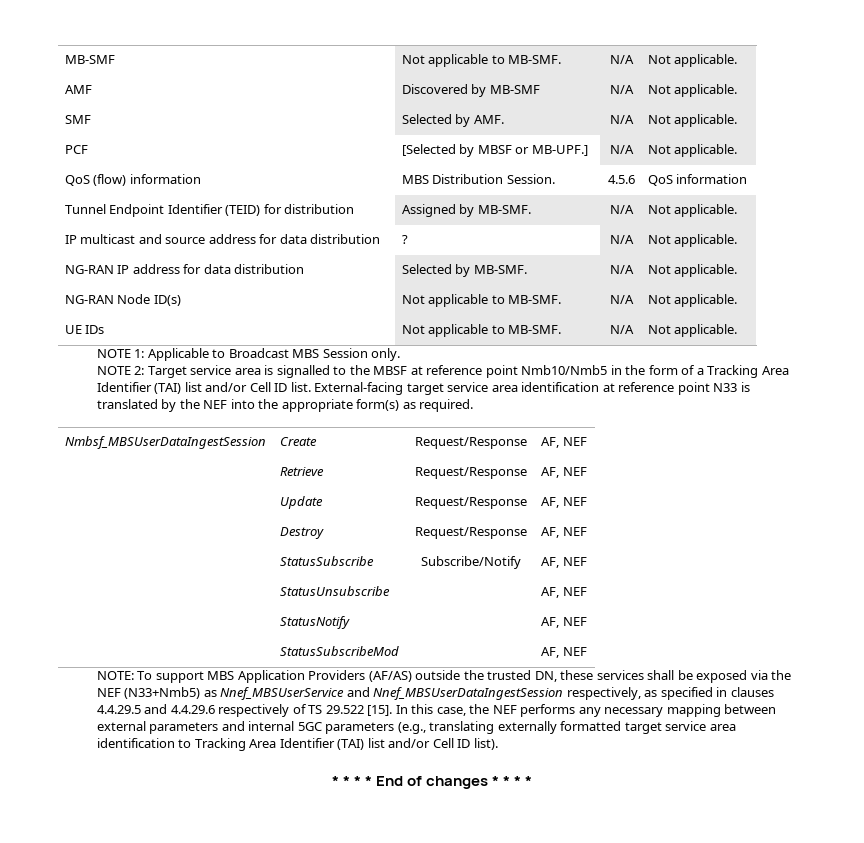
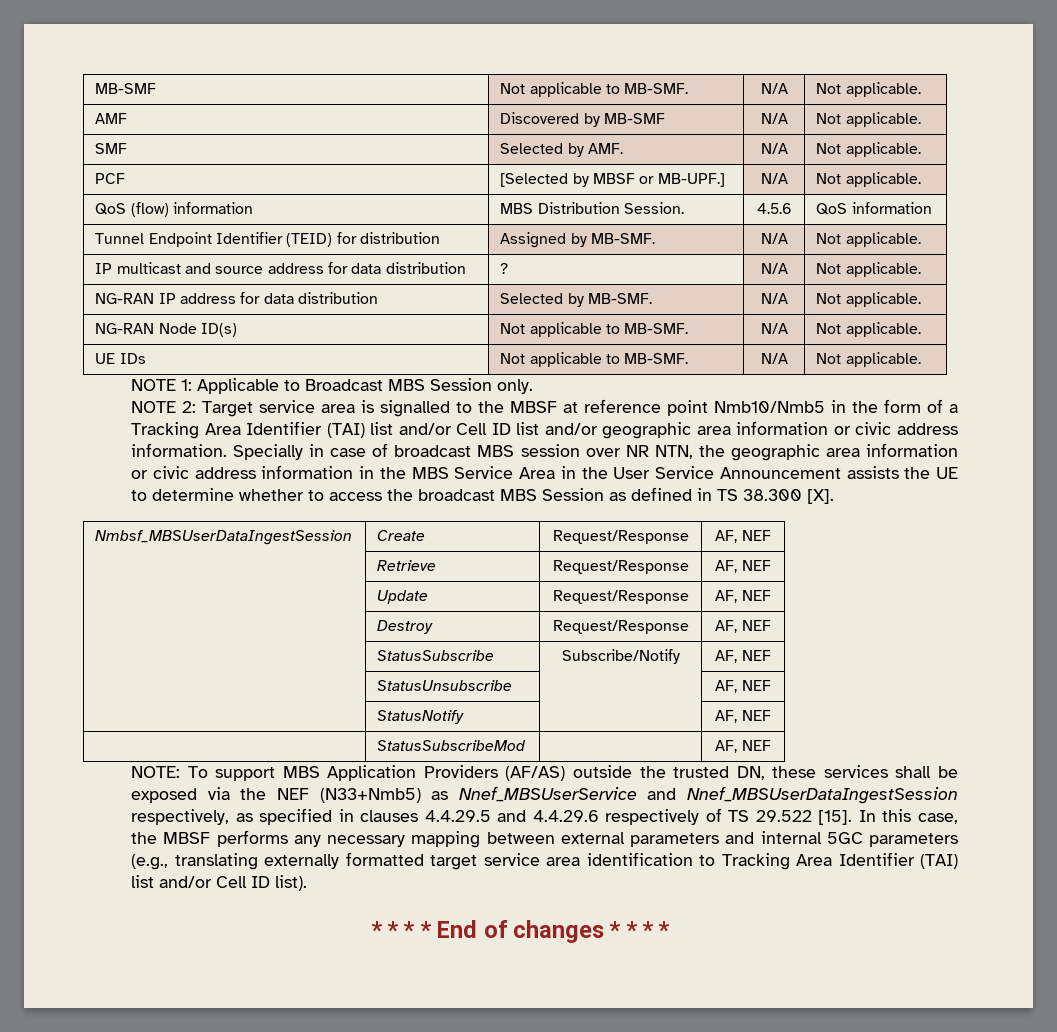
- NOTE 2: Target service area is signalled to the MBSF at reference point Nmb10/Nmb5 in the form of a Tracking Area Identifier (TAI) list and/or Cell ID list. External-facing target service area identification at reference point N33 is translated by the NEF into the appropriate form(s) as required.
+ NOTE 2: Target service area is signalled to the MBSF at reference point Nmb10/Nmb5 in the form of a Tracking Area Identifier (TAI) list and/or Cell ID list and/or geographic area information or civic address information. Specially in case of broadcast MBS session over NR NTN, the geographic area information or civic address information in the MBS Service Area in the User Service Announcement assists the UE to determine whether to access the broadcast MBS Session as defined in TS 38.300 [X].
- In this case, the NEF performs any necessary mapping between external parameters and internal 5GC parameters (e.g., translating externally formatted target service area identification to Tracking Area Identifier (TAI) list and/or Cell ID list).
+ In this case, the MBSF performs any necessary mapping between external parameters and internal 5GC parameters (e.g., translating externally formatted target service area identification to Tracking Area Identifier (TAI) list and/or Cell ID list).

